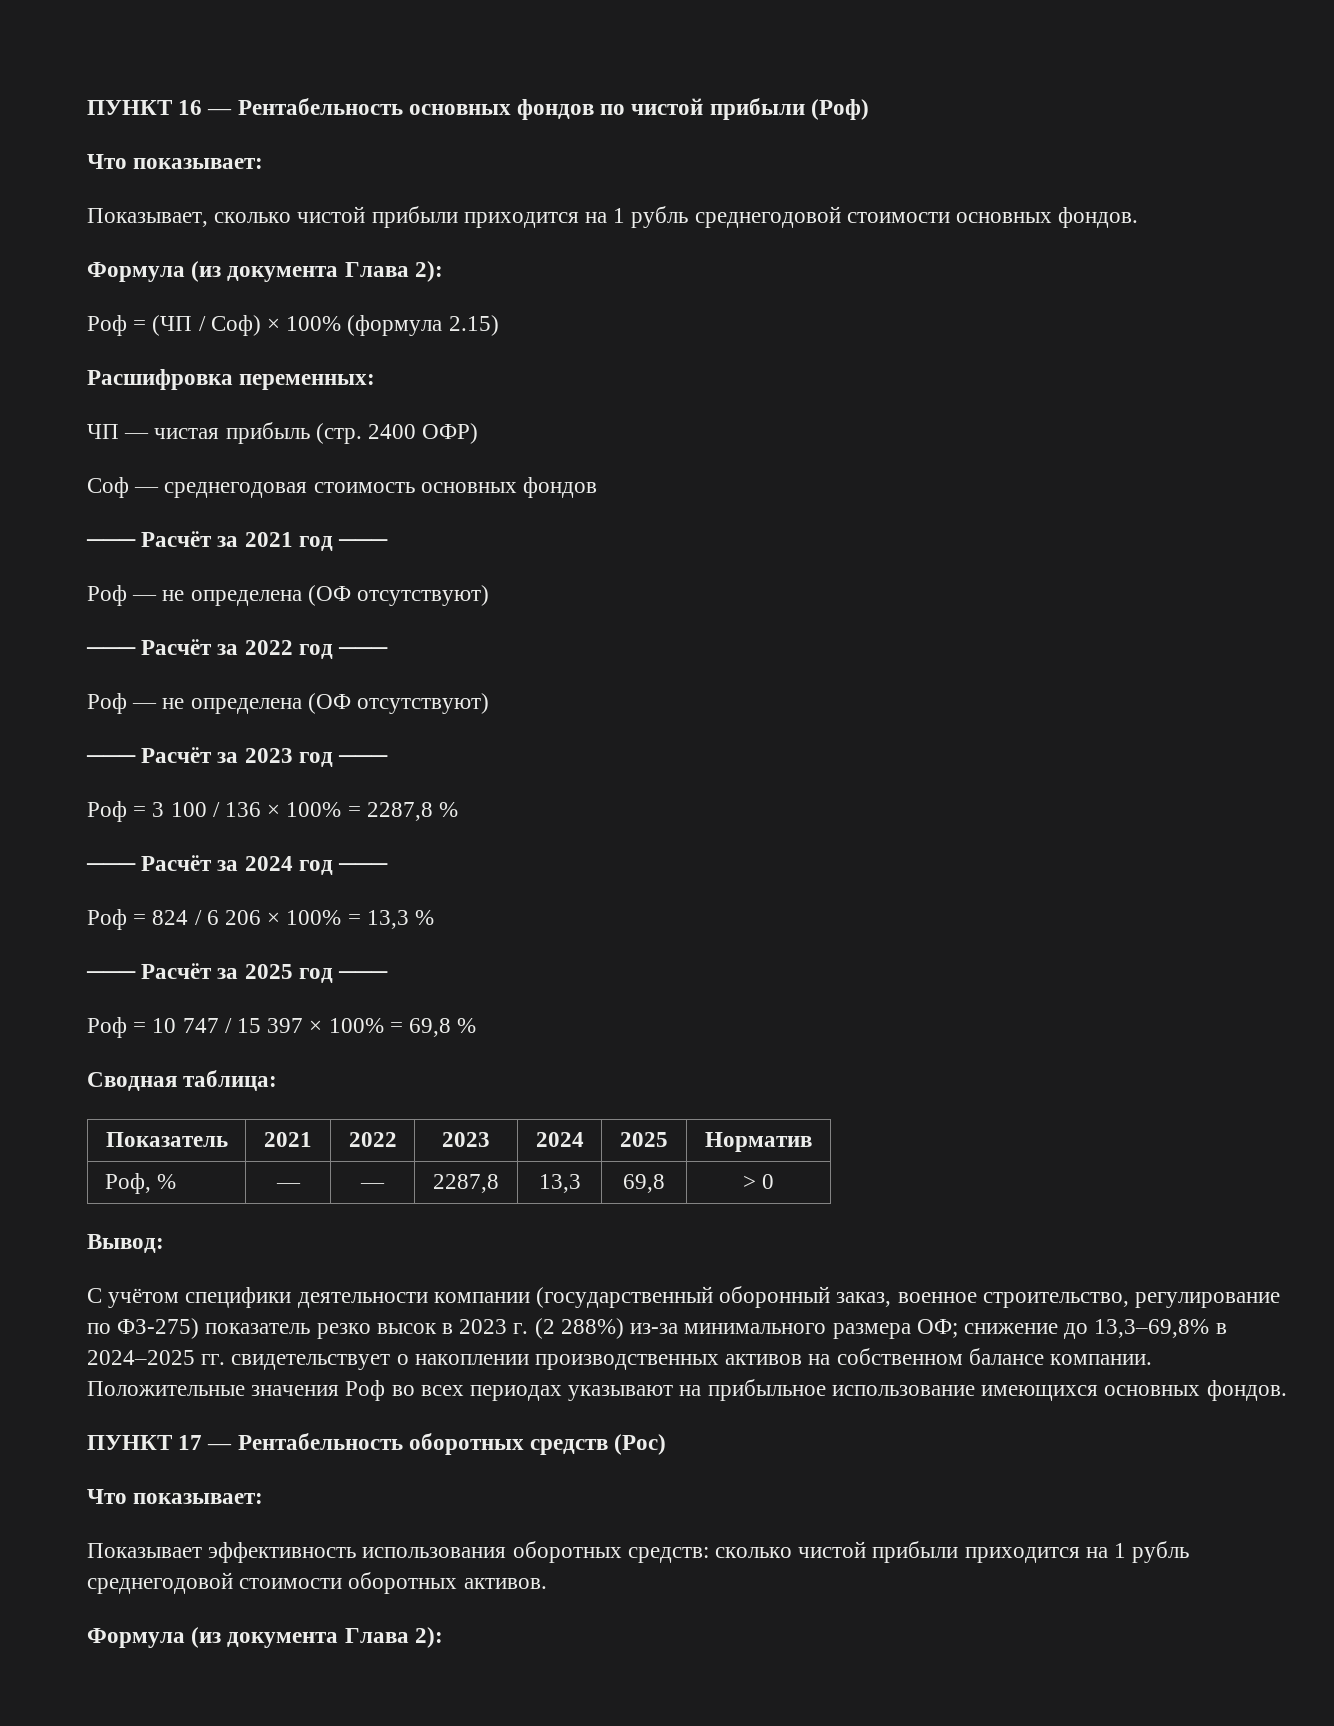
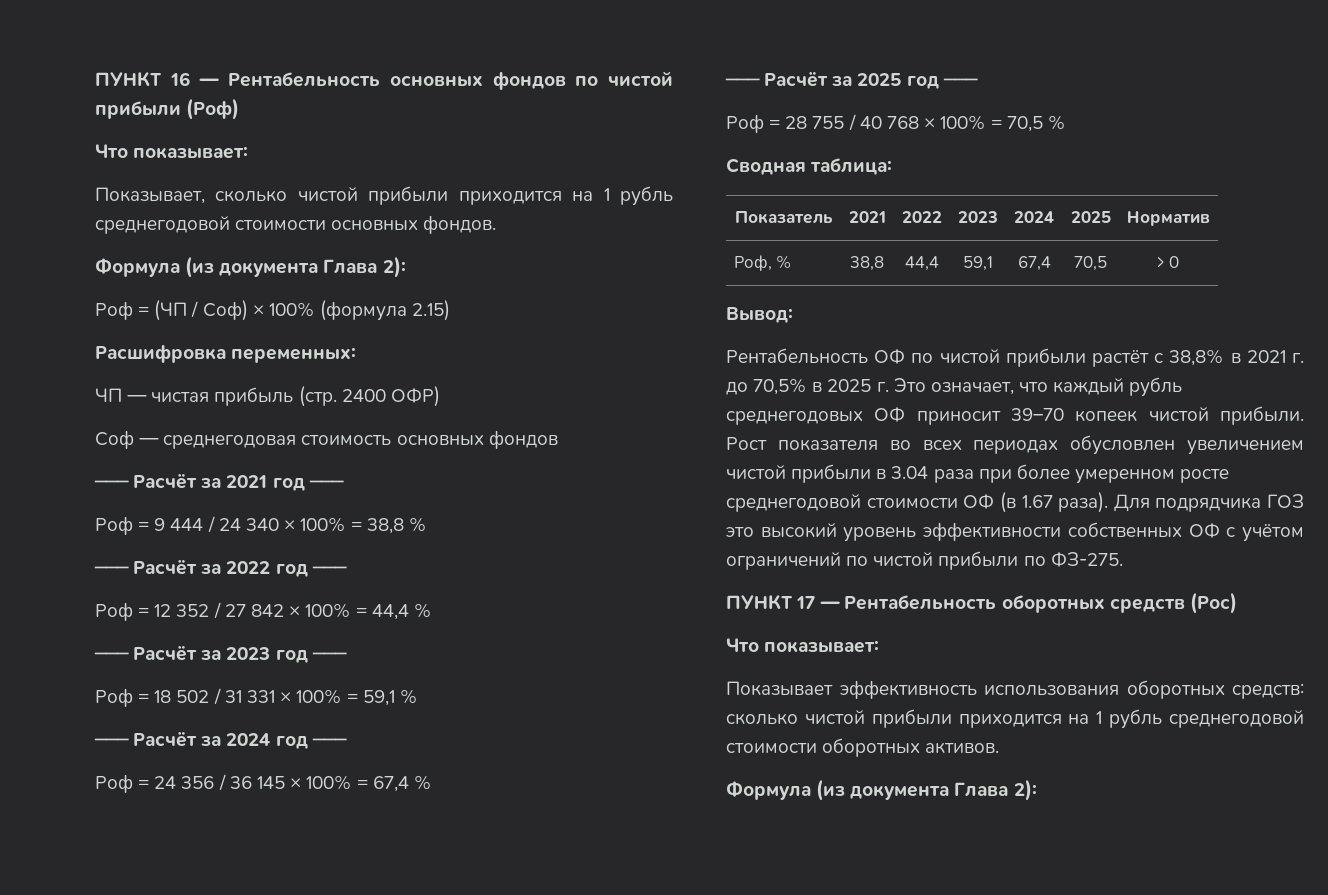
  ─── Расчёт за 2021 год ───
- Роф — не определена (ОФ отсутствуют)
+ Роф = 9 444 / 24 340 × 100% = 38,8 %
  ─── Расчёт за 2022 год ───
- Роф — не определена (ОФ отсутствуют)
+ Роф = 12 352 / 27 842 × 100% = 44,4 %
- Роф = 3 100 / 136 × 100% = 2287,8 %
+ Роф = 18 502 / 31 331 × 100% = 59,1 %
- Роф = 824 / 6 206 × 100% = 13,3 %
+ Роф = 24 356 / 36 145 × 100% = 67,4 %
- Роф = 10 747 / 15 397 × 100% = 69,8 %
+ Роф = 28 755 / 40 768 × 100% = 70,5 %
- Роф, % | — | — | 2287,8 | 13,3 | 69,8 | > 0
+ Роф, % | 38,8 | 44,4 | 59,1 | 67,4 | 70,5 | > 0
  Вывод:
- С учётом специфики деятельности компании (государственный оборонный заказ, военное строительство, регулирование по ФЗ-275) показатель резко высок в 2023 г. (2 288%) из-за минимального размера ОФ; снижение до 13,3–69,8% в 2024–2025 гг. свидетельствует о накоплении производственных активов на собственном балансе компании. Положительные значения Роф во всех периодах указывают на прибыльное использование имеющихся основных фондов.
+ Рентабельность ОФ по чистой прибыли растёт с 38,8% в 2021 г. до 70,5% в 2025 г. Это означает, что каждый рубль среднегодовых ОФ приносит 39–70 копеек чистой прибыли. Рост показателя во всех периодах обусловлен увеличением чистой прибыли в 3.04 раза при более умеренном росте среднегодовой стоимости ОФ (в 1.67 раза). Для подрядчика ГОЗ это высокий уровень эффективности собственных ОФ с учётом ограничений по чистой прибыли по ФЗ-275.

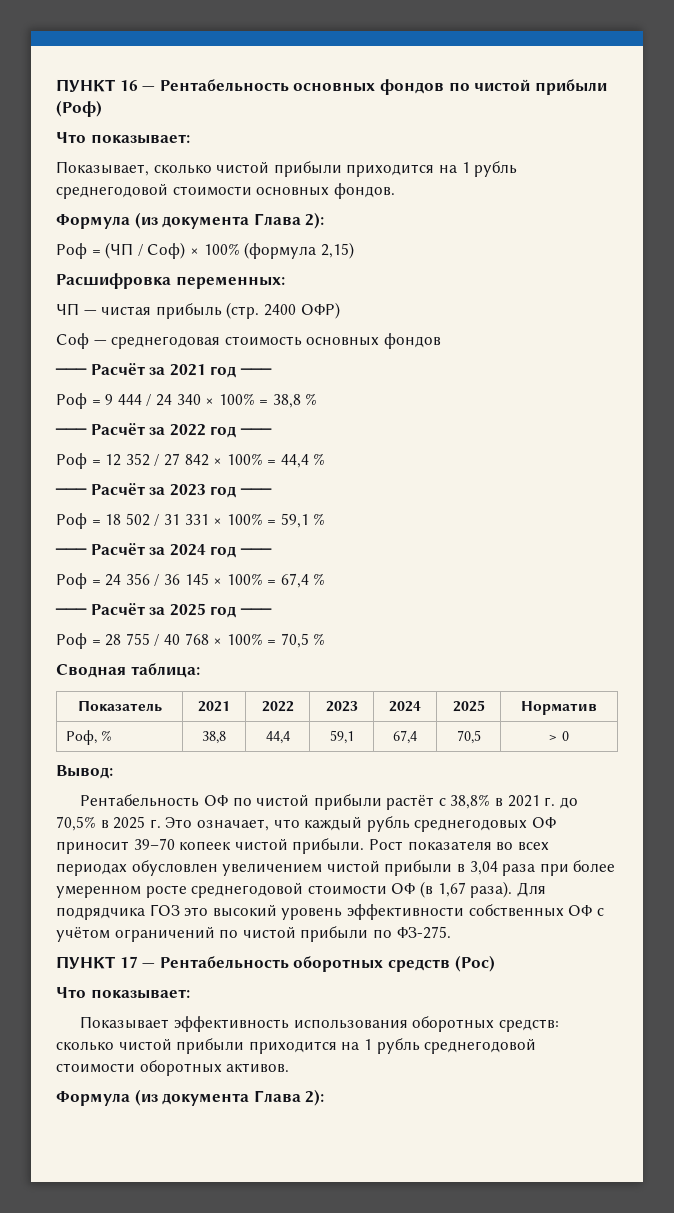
- Роф = (ЧП / Соф) × 100% (формула 2.15)
+ Роф = (ЧП / Соф) × 100% (формула 2,15)
- Рост показателя во всех периодах обусловлен увеличением чистой прибыли в 3.04 раза при более умеренном росте среднегодовой стоимости ОФ (в 1.67 раза).
+ Рост показателя во всех периодах обусловлен увеличением чистой прибыли в 3,04 раза при более умеренном росте среднегодовой стоимости ОФ (в 1,67 раза).

